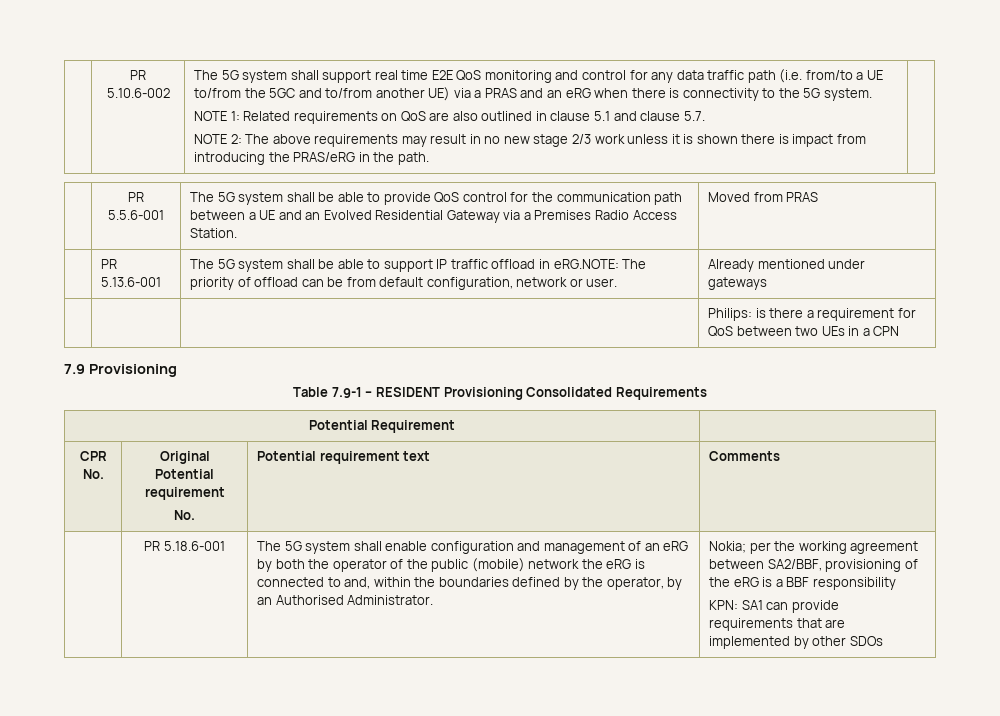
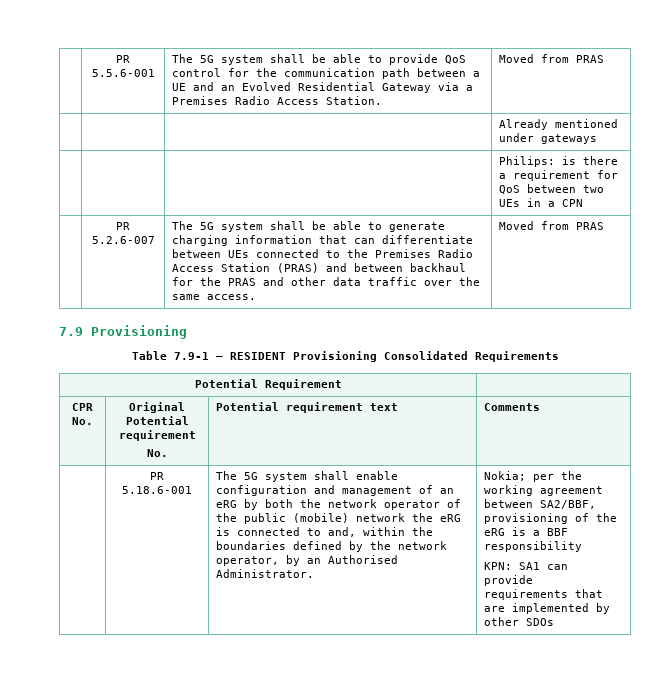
- PR 5.10.6-002 | The 5G system shall support real time E2E QoS monitoring and control for any data traffic path (i.e. from/to a UE to/from the 5GC and to/from another UE) via a PRAS and an eRG when there is connectivity to the 5G system.
- NOTE 1: Related requirements on QoS are also outlined in clause 5.1 and clause 5.7.
- NOTE 2: The above requirements may result in no new stage 2/3 work unless it is shown there is impact from introducing the PRAS/eRG in the path.
- | PR 5.13.6-001 | The 5G system shall be able to support IP traffic offload in eRG.NOTE: The priority of offload can be from default configuration, network or user. | Already mentioned under gateways
+ | | | Already mentioned under gateways
+ PR 5.2.6-007 | The 5G system shall be able to generate charging information that can differentiate between UEs connected to the Premises Radio Access Station (PRAS) and between backhaul for the PRAS and other data traffic over the same access. | Moved from PRAS
- The 5G system shall enable configuration and management of an eRG by both the operator of the public (mobile) network the eRG is connected to and, within the boundaries defined by the operator, by an Authorised Administrator.
+ The 5G system shall enable configuration and management of an eRG by both the network operator of the public (mobile) network the eRG is connected to and, within the boundaries defined by the network operator, by an Authorised Administrator.

